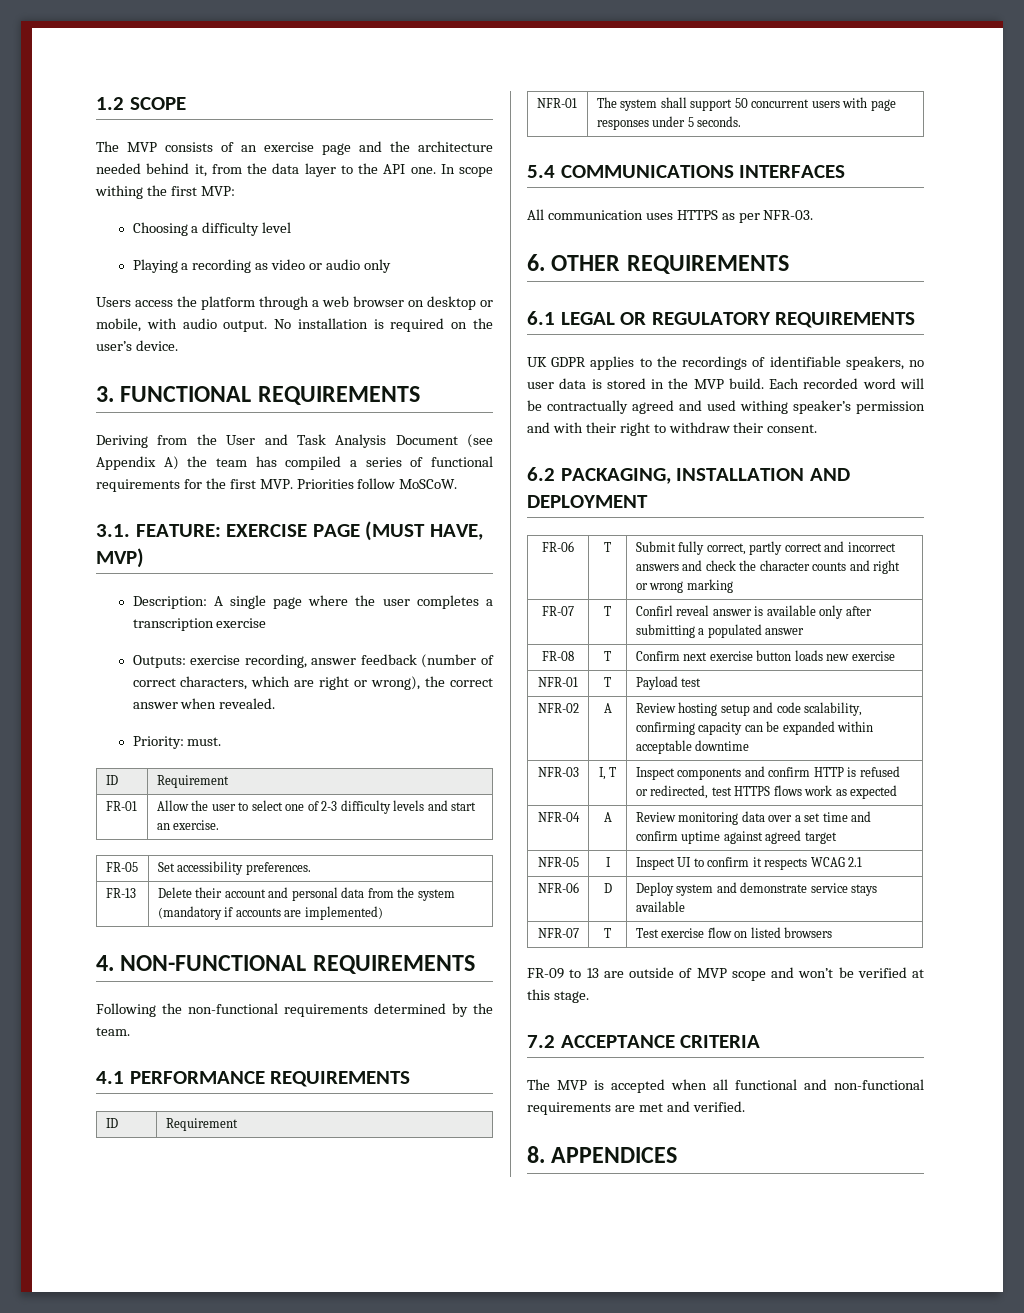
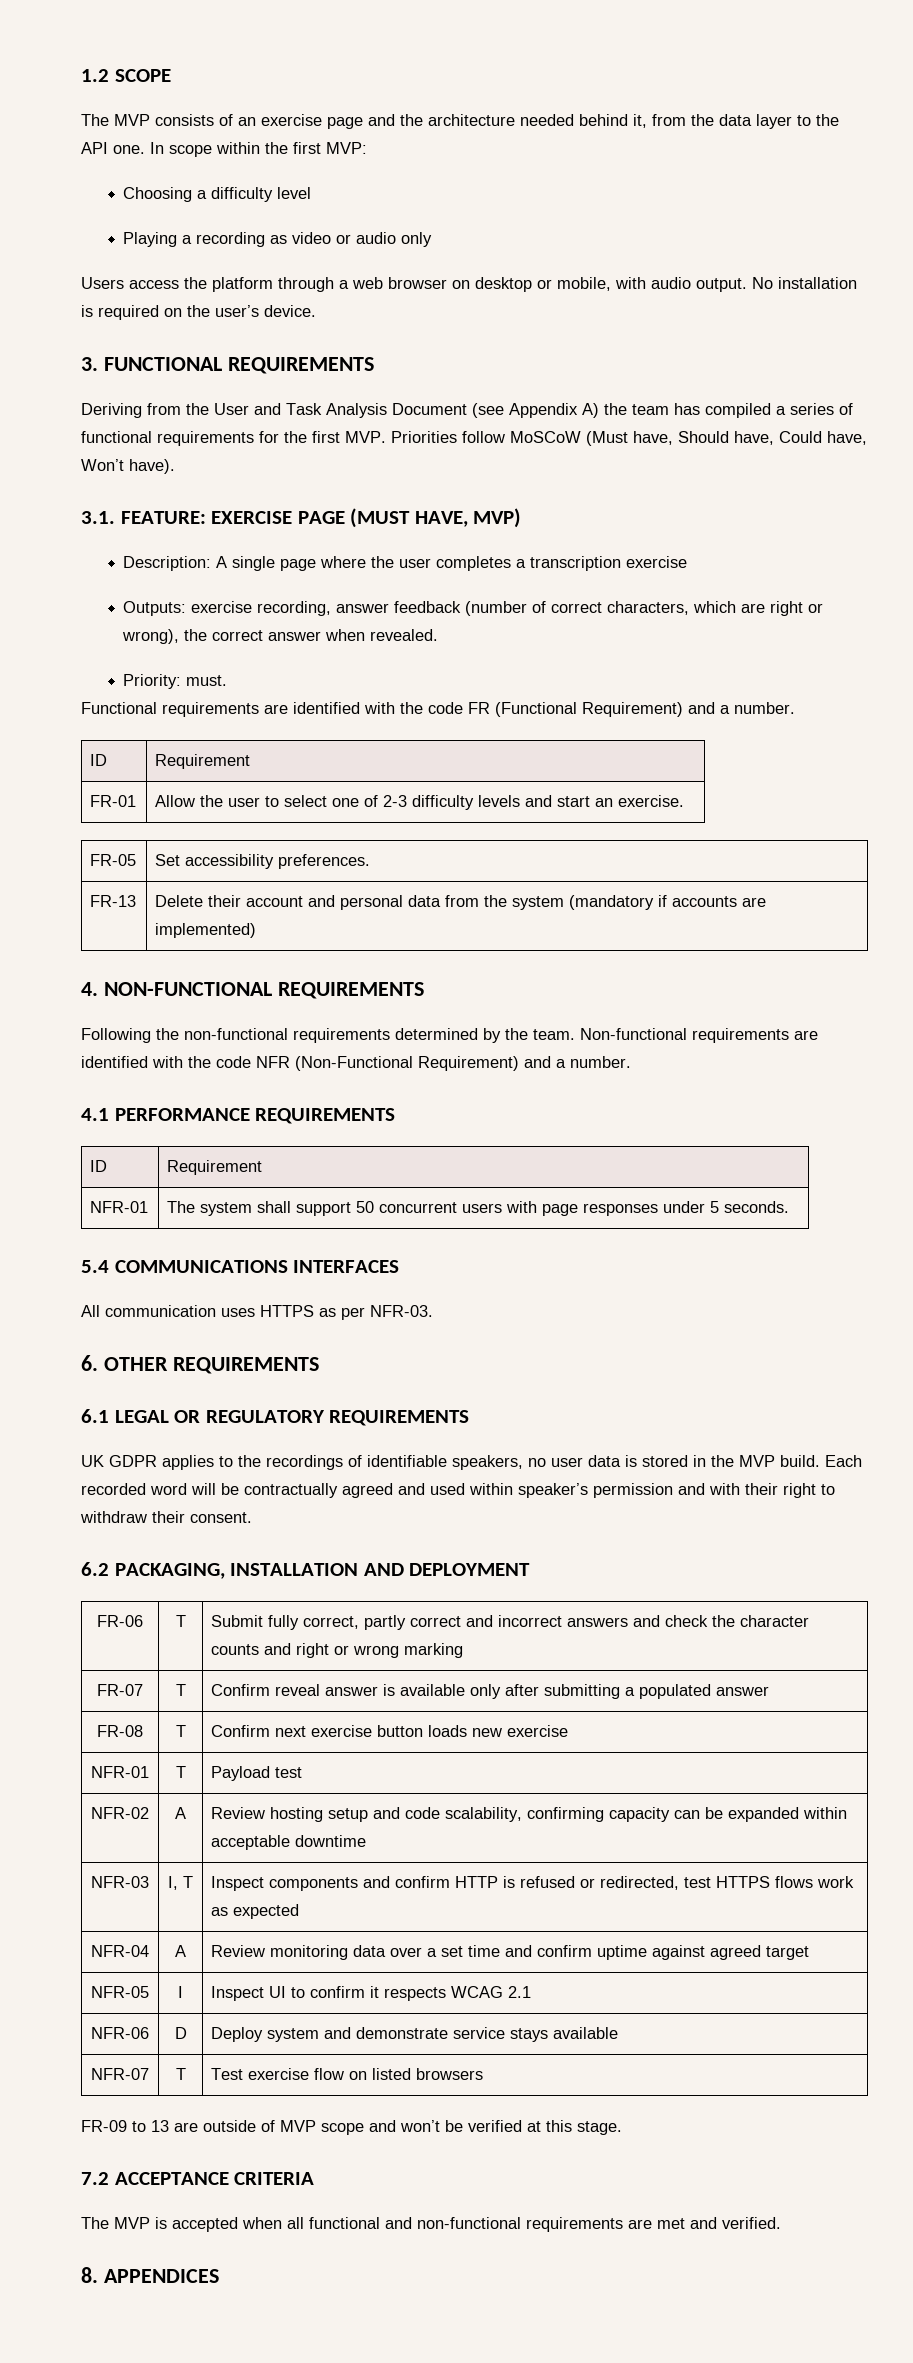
- In scope withing the first MVP:
+ In scope within the first MVP:
- Deriving from the User and Task Analysis Document (see Appendix A) the team has compiled a series of functional requirements for the first MVP. Priorities follow MoSCoW.
+ Deriving from the User and Task Analysis Document (see Appendix A) the team has compiled a series of functional requirements for the first MVP. Priorities follow MoSCoW (Must have, Should have, Could have, Won’t have).
+ Functional requirements are identified with the code FR (Functional Requirement) and a number.
+ Non-functional requirements are identified with the code NFR (Non-Functional Requirement) and a number.
- Each recorded word will be contractually agreed and used withing speaker’s permission and with their right to withdraw their consent.
+ Each recorded word will be contractually agreed and used within speaker’s permission and with their right to withdraw their consent.
- FR-07 | T | Confirl reveal answer is available only after submitting a populated answer
+ FR-07 | T | Confirm reveal answer is available only after submitting a populated answer

